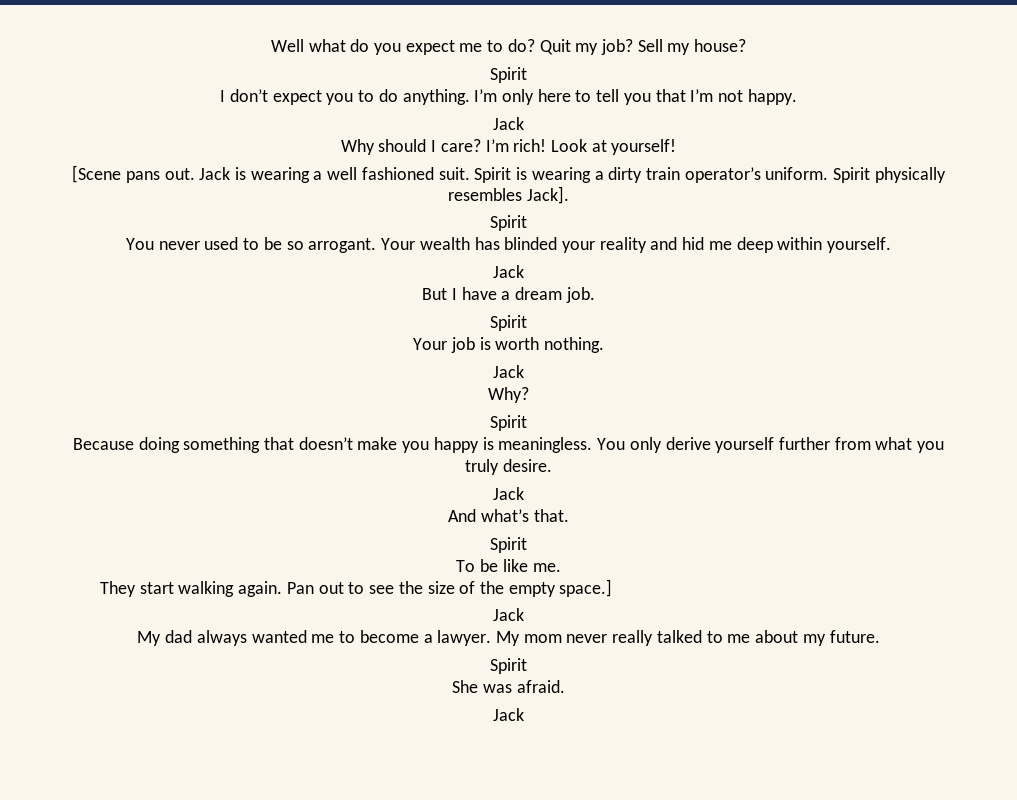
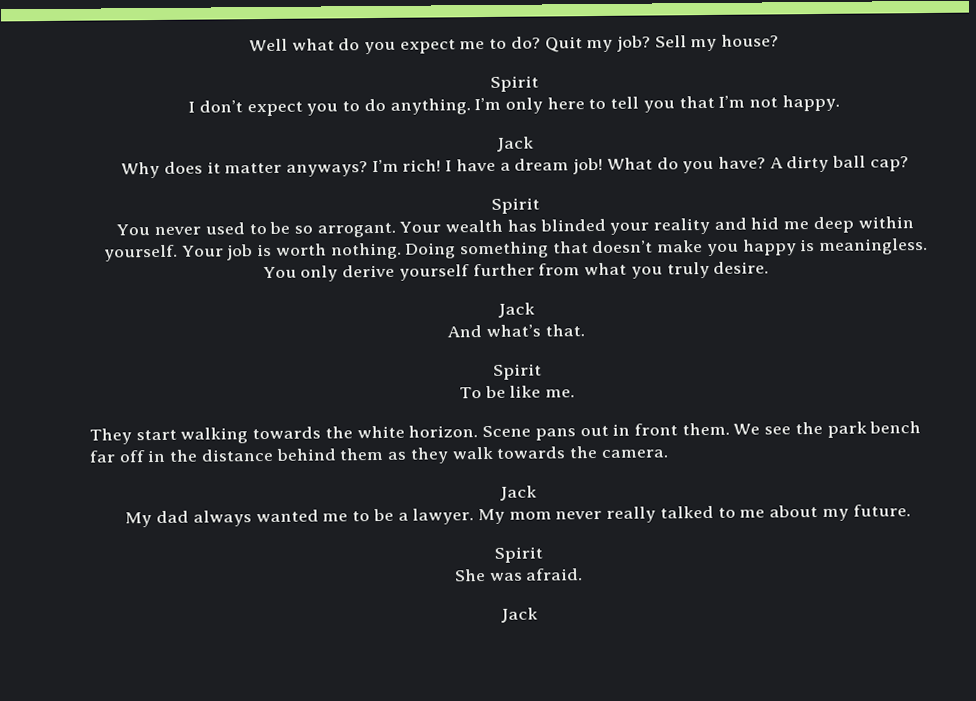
- Why should I care? I’m rich! Look at yourself!
- [Scene pans out. Jack is wearing a well fashioned suit. Spirit is wearing a dirty train operator’s uniform. Spirit physically resembles Jack].
+ Why does it matter anyways? I’m rich! I have a dream job! What do you have? A dirty ball cap?
- Your wealth has blinded your reality and hid me deep within yourself.
- Jack
- But I have a dream job.
- Spirit
- Your job is worth nothing.
- Jack
- Why?
- Spirit
- Because doing something that doesn’t make you happy is meaningless.
+ Your wealth has blinded your reality and hid me deep within yourself. Your job is worth nothing. Doing something that doesn’t make you happy is meaningless.
- They start walking again. Pan out to see the size of the empty space.]
+ They start walking towards the white horizon. Scene pans out in front them. We see the park bench far off in the distance behind them as they walk towards the camera.
- My dad always wanted me to become a lawyer.
+ My dad always wanted me to be a lawyer.

